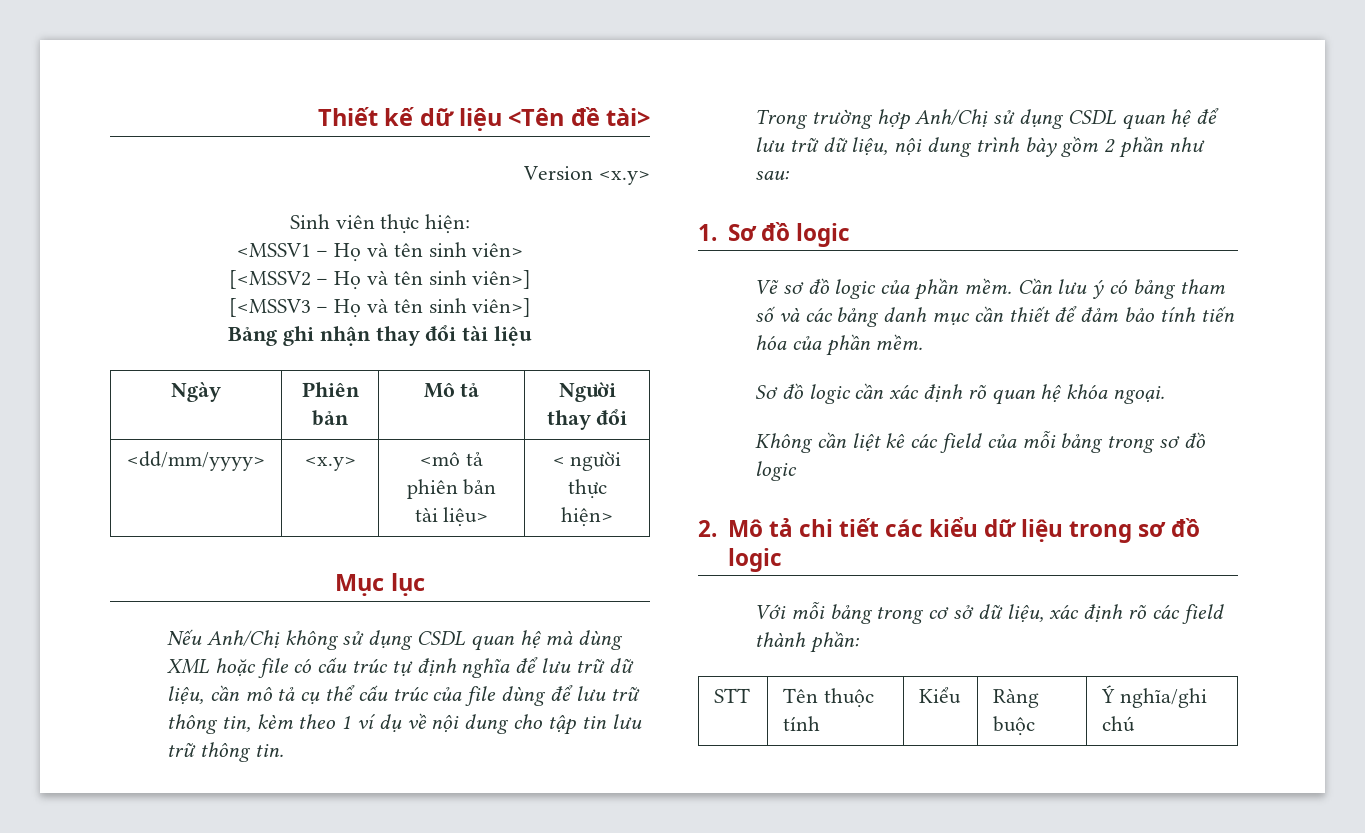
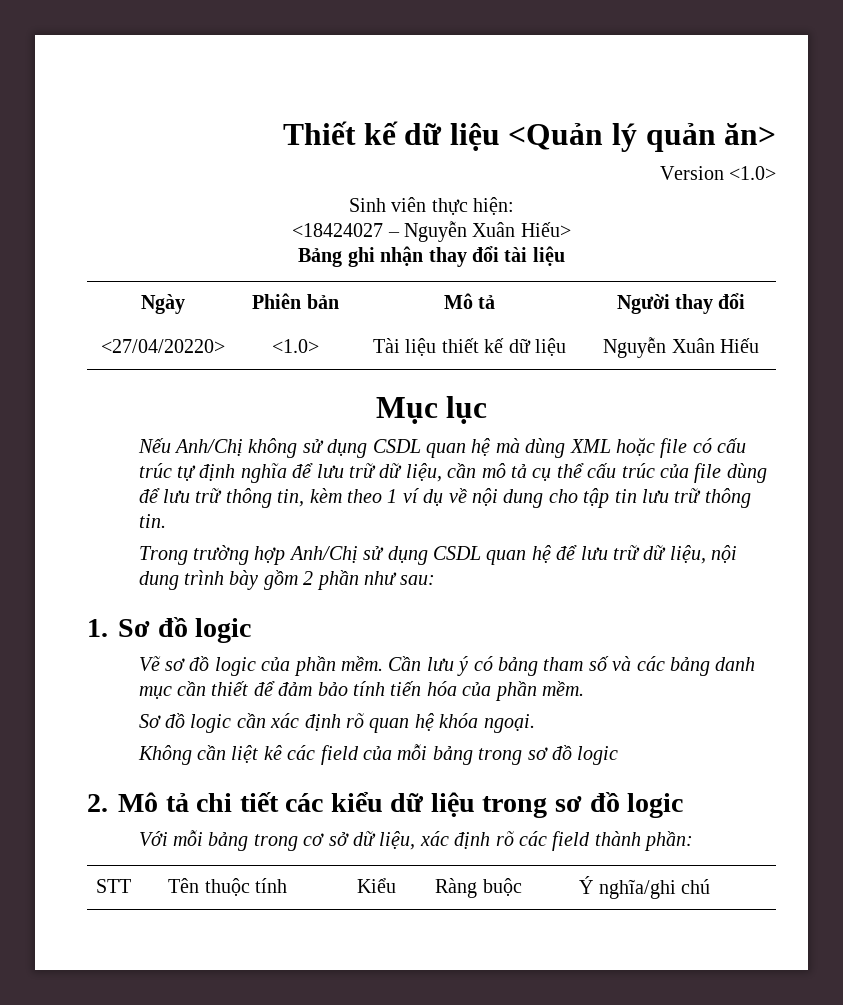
- Thiết kế dữ liệu <Tên đề tài>
+ Thiết kế dữ liệu <Quản lý quản ăn>
- Version <x.y>
+ Version <1.0>
- <MSSV1 – Họ và tên sinh viên>
- [<MSSV2 – Họ và tên sinh viên>]
- [<MSSV3 – Họ và tên sinh viên>]
+ <18424027 – Nguyễn Xuân Hiếu>
- <dd/mm/yyyy> | <x.y> | <mô tả phiên bản tài liệu> | < người thực hiện>
+ <27/04/20220> | <1.0> | Tài liệu thiết kế dữ liệu | Nguyễn Xuân Hiếu

